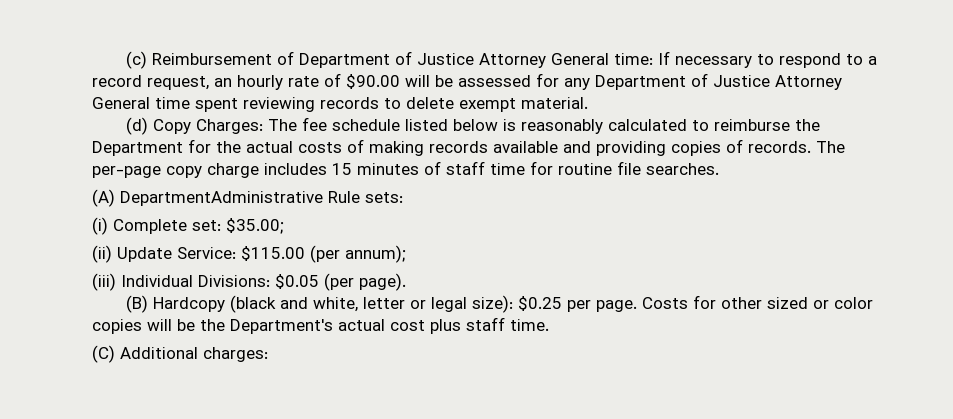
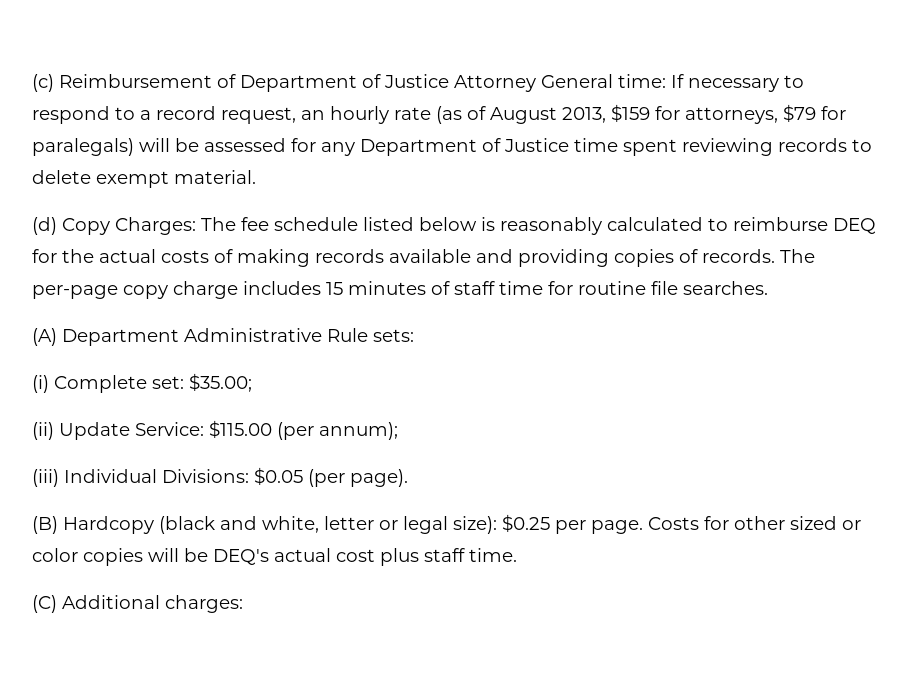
- (c) Reimbursement of Department of Justice Attorney General time: If necessary to respond to a record request, an hourly rate of $90.00 will be assessed for any Department of Justice Attorney General time spent reviewing records to delete exempt material.
+ (c) Reimbursement of Department of Justice Attorney General time: If necessary to respond to a record request, an hourly rate (as of August 2013, $159 for attorneys, $79 for paralegals) will be assessed for any Department of Justice time spent reviewing records to delete exempt material.
- (d) Copy Charges: The fee schedule listed below is reasonably calculated to reimburse the Department for the actual costs of making records available and providing copies of records.
+ (d) Copy Charges: The fee schedule listed below is reasonably calculated to reimburse DEQ for the actual costs of making records available and providing copies of records.
- (A) DepartmentAdministrative Rule sets:
+ (A) Department Administrative Rule sets:
- Costs for other sized or color copies will be the Department's actual cost plus staff time.
+ Costs for other sized or color copies will be DEQ's actual cost plus staff time.

